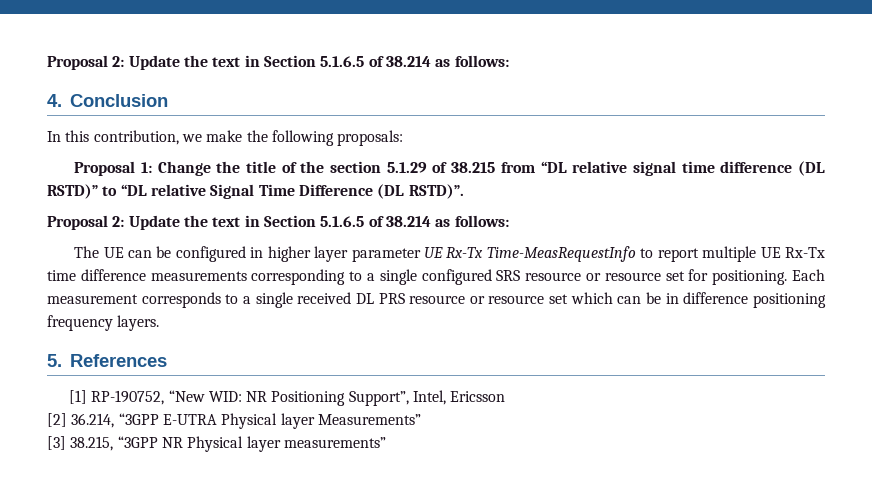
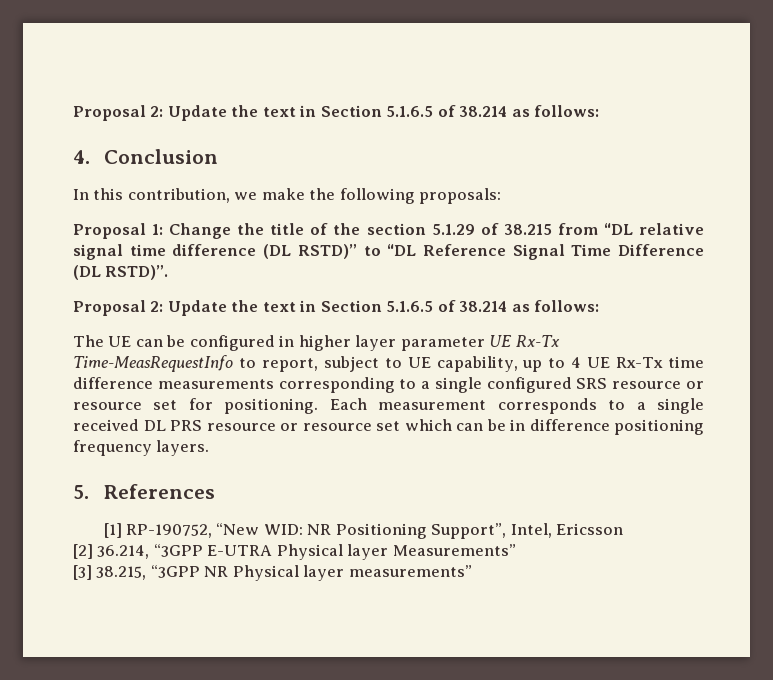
- Proposal 1: Change the title of the section 5.1.29 of 38.215 from “DL relative signal time difference (DL RSTD)” to “DL relative Signal Time Difference (DL RSTD)”.
+ Proposal 1: Change the title of the section 5.1.29 of 38.215 from “DL relative signal time difference (DL RSTD)” to “DL Reference Signal Time Difference (DL RSTD)”.
- The UE can be configured in higher layer parameter UE Rx-Tx Time-MeasRequestInfo to report multiple UE Rx-Tx time difference measurements corresponding to a single configured SRS resource or resource set for positioning.
+ The UE can be configured in higher layer parameter UE Rx-Tx Time-MeasRequestInfo to report, subject to UE capability, up to 4 UE Rx-Tx time difference measurements corresponding to a single configured SRS resource or resource set for positioning.

